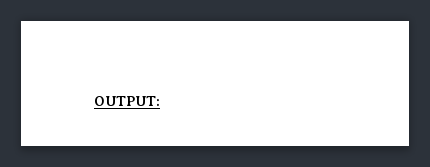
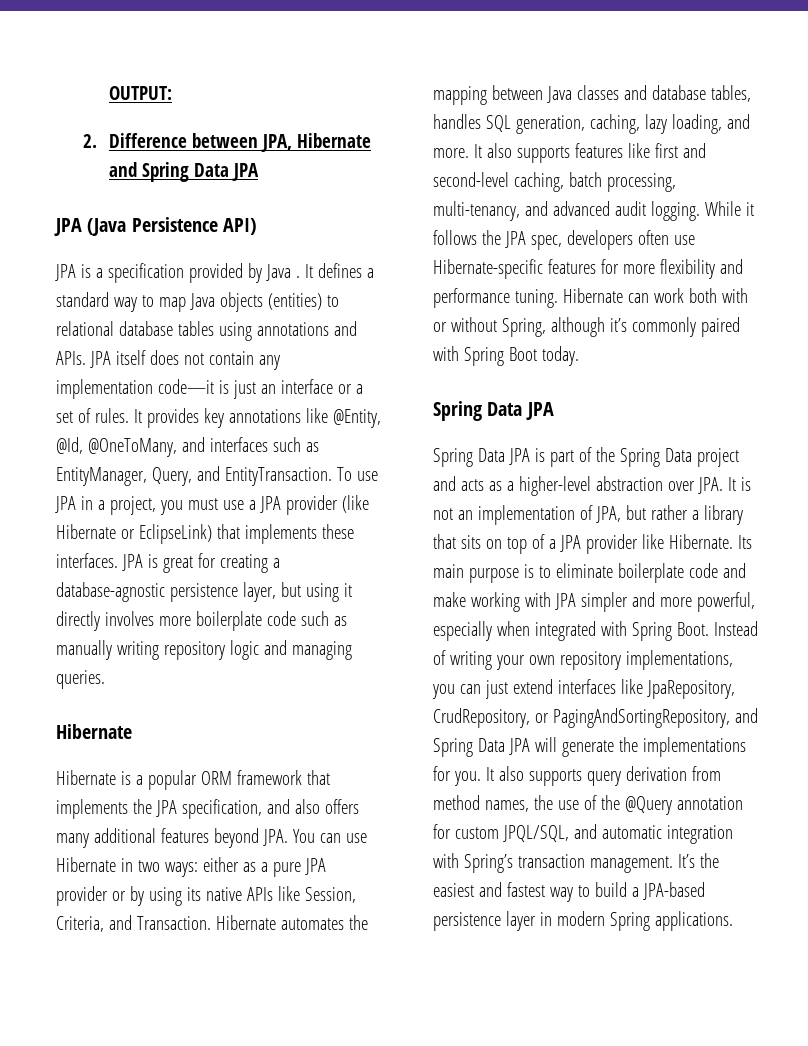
+ 2. Difference between JPA, Hibernate and Spring Data JPA
+ JPA (Java Persistence API)
+ JPA is a specification provided by Java . It defines a standard way to map Java objects (entities) to relational database tables using annotations and APIs. JPA itself does not contain any implementation code—it is just an interface or a set of rules. It provides key annotations like @Entity, @Id, @OneToMany, and interfaces such as EntityManager, Query, and EntityTransaction. To use JPA in a project, you must use a JPA provider (like Hibernate or EclipseLink) that implements these interfaces. JPA is great for creating a database-agnostic persistence layer, but using it directly involves more boilerplate code such as manually writing repository logic and managing queries.
+ Hibernate
+ Hibernate is a popular ORM framework that implements the JPA specification, and also offers many additional features beyond JPA. You can use Hibernate in two ways: either as a pure JPA provider or by using its native APIs like Session, Criteria, and Transaction. Hibernate automates the mapping between Java classes and database tables, handles SQL generation, caching, lazy loading, and more. It also supports features like first and second-level caching, batch processing, multi-tenancy, and advanced audit logging. While it follows the JPA spec, developers often use Hibernate-specific features for more flexibility and performance tuning. Hibernate can work both with or without Spring, although it’s commonly paired with Spring Boot today.
+ Spring Data JPA
+ Spring Data JPA is part of the Spring Data project and acts as a higher-level abstraction over JPA. It is not an implementation of JPA, but rather a library that sits on top of a JPA provider like Hibernate. Its main purpose is to eliminate boilerplate code and make working with JPA simpler and more powerful, especially when integrated with Spring Boot. Instead of writing your own repository implementations, you can just extend interfaces like JpaRepository, CrudRepository, or PagingAndSortingRepository, and Spring Data JPA will generate the implementations for you. It also supports query derivation from method names, the use of the @Query annotation for custom JPQL/SQL, and automatic integration with Spring’s transaction management. It’s the easiest and fastest way to build a JPA-based persistence layer in modern Spring applications.

